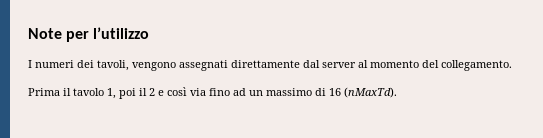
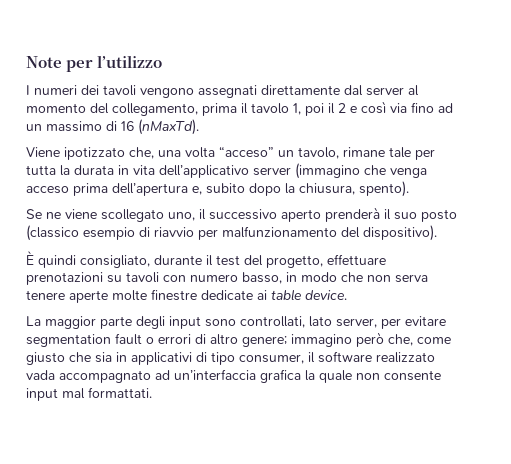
- I numeri dei tavoli, vengono assegnati direttamente dal server al momento del collegamento.
- Prima il tavolo 1, poi il 2 e così via fino ad un massimo di 16 (nMaxTd).
+ I numeri dei tavoli vengono assegnati direttamente dal server al momento del collegamento, prima il tavolo 1, poi il 2 e così via fino ad un massimo di 16 (nMaxTd).
+ Viene ipotizzato che, una volta “acceso” un tavolo, rimane tale per tutta la durata in vita dell’applicativo server (immagino che venga acceso prima dell’apertura e, subito dopo la chiusura, spento).
+ Se ne viene scollegato uno, il successivo aperto prenderà il suo posto (classico esempio di riavvio per malfunzionamento del dispositivo).
+ È quindi consigliato, durante il test del progetto, effettuare prenotazioni su tavoli con numero basso, in modo che non serva tenere aperte molte finestre dedicate ai table device.
+ La maggior parte degli input sono controllati, lato server, per evitare segmentation fault o errori di altro genere; immagino però che, come giusto che sia in applicativi di tipo consumer, il software realizzato vada accompagnato ad un’interfaccia grafica la quale non consente input mal formattati.

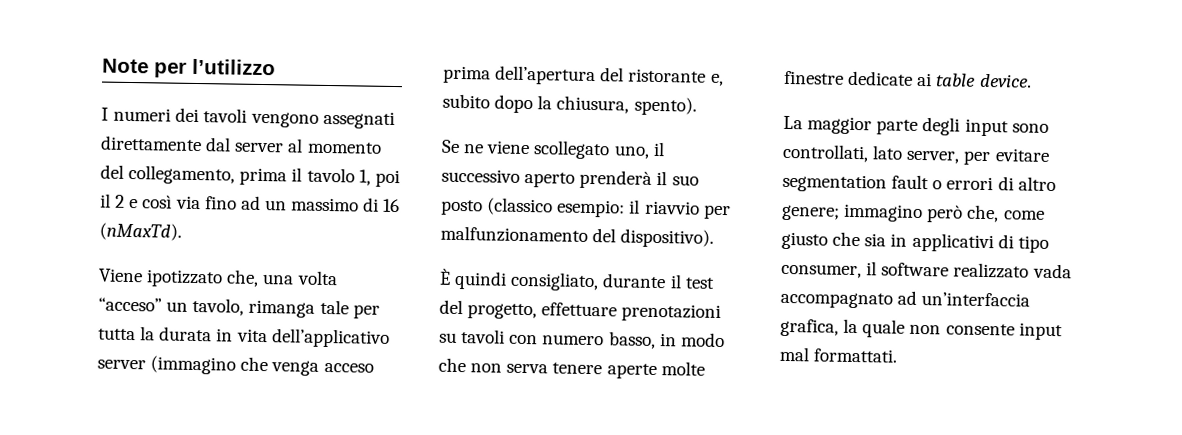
- Viene ipotizzato che, una volta “acceso” un tavolo, rimane tale per tutta la durata in vita dell’applicativo server (immagino che venga acceso prima dell’apertura e, subito dopo la chiusura, spento).
+ Viene ipotizzato che, una volta “acceso” un tavolo, rimanga tale per tutta la durata in vita dell’applicativo server (immagino che venga acceso prima dell’apertura del ristorante e, subito dopo la chiusura, spento).
- Se ne viene scollegato uno, il successivo aperto prenderà il suo posto (classico esempio di riavvio per malfunzionamento del dispositivo).
+ Se ne viene scollegato uno, il successivo aperto prenderà il suo posto (classico esempio: il riavvio per malfunzionamento del dispositivo).
- La maggior parte degli input sono controllati, lato server, per evitare segmentation fault o errori di altro genere; immagino però che, come giusto che sia in applicativi di tipo consumer, il software realizzato vada accompagnato ad un’interfaccia grafica la quale non consente input mal formattati.
+ La maggior parte degli input sono controllati, lato server, per evitare segmentation fault o errori di altro genere; immagino però che, come giusto che sia in applicativi di tipo consumer, il software realizzato vada accompagnato ad un’interfaccia grafica, la quale non consente input mal formattati.

